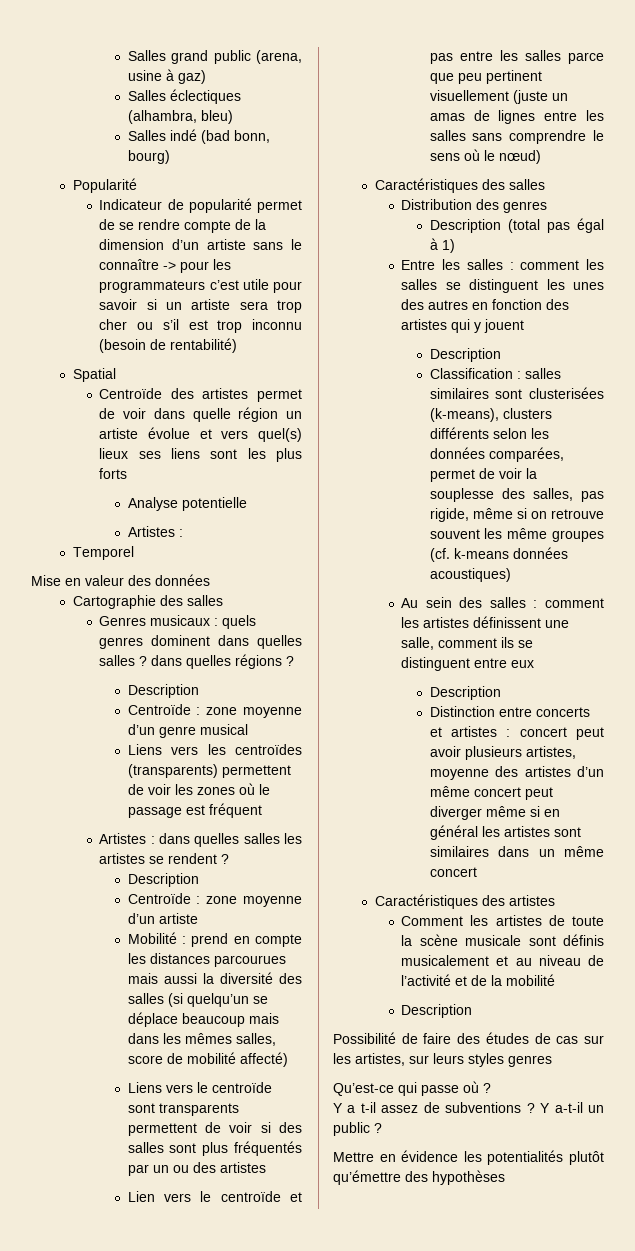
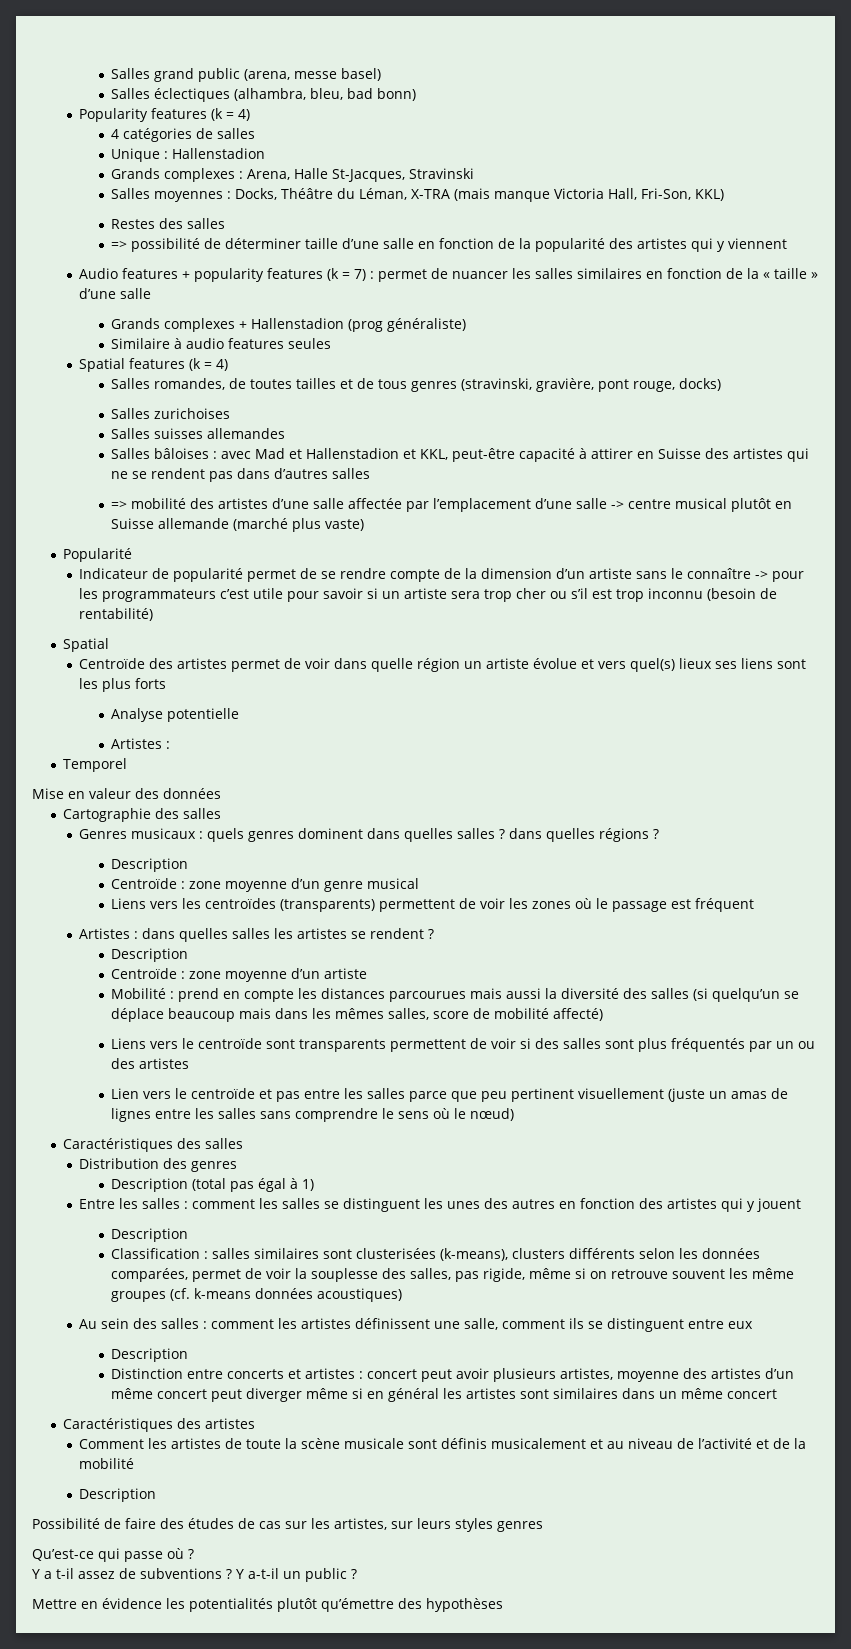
- Salles grand public (arena, usine à gaz)
+ Salles grand public (arena, messe basel)
- Salles éclectiques (alhambra, bleu)
- Salles indé (bad bonn, bourg)
+ Salles éclectiques (alhambra, bleu, bad bonn)
+ Popularity features (k = 4)
+ 4 catégories de salles
+ Unique : Hallenstadion
+ Grands complexes : Arena, Halle St-Jacques, Stravinski
+ Salles moyennes : Docks, Théâtre du Léman, X-TRA (mais manque Victoria Hall, Fri-Son, KKL)
+ Restes des salles
+ => possibilité de déterminer taille d’une salle en fonction de la popularité des artistes qui y viennent
+ Audio features + popularity features (k = 7) : permet de nuancer les salles similaires en fonction de la « taille » d’une salle
+ Grands complexes + Hallenstadion (prog généraliste)
+ Similaire à audio features seules
+ Spatial features (k = 4)
+ Salles romandes, de toutes tailles et de tous genres (stravinski, gravière, pont rouge, docks)
+ Salles zurichoises
+ Salles suisses allemandes
+ Salles bâloises : avec Mad et Hallenstadion et KKL, peut-être capacité à attirer en Suisse des artistes qui ne se rendent pas dans d’autres salles
+ => mobilité des artistes d’une salle affectée par l’emplacement d’une salle -> centre musical plutôt en Suisse allemande (marché plus vaste)

